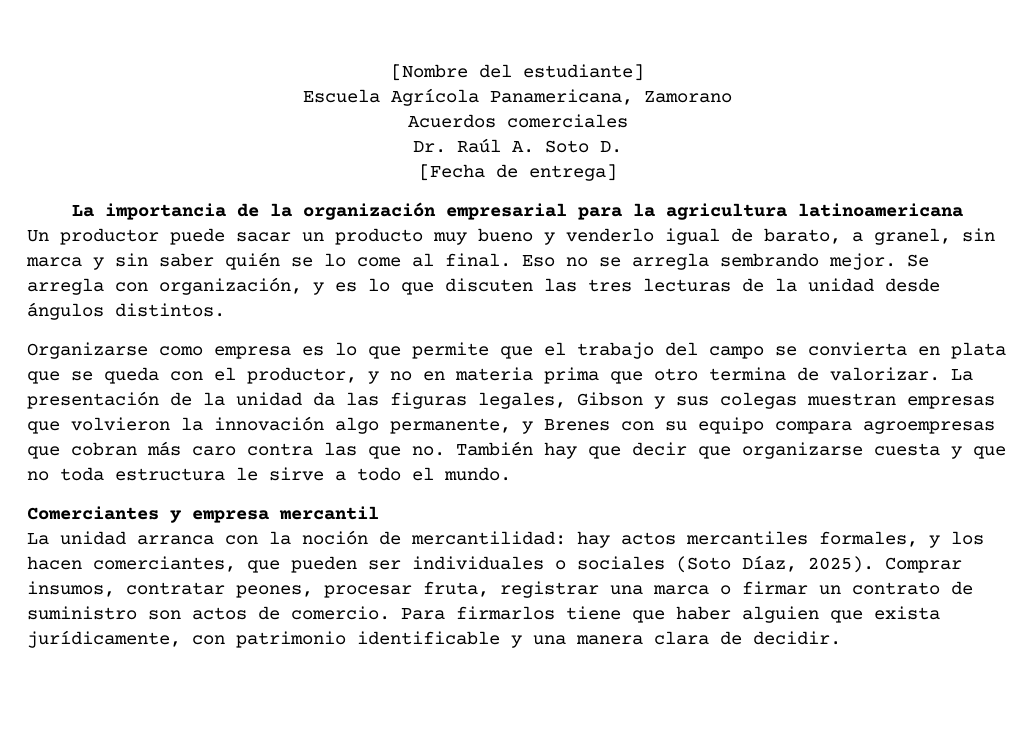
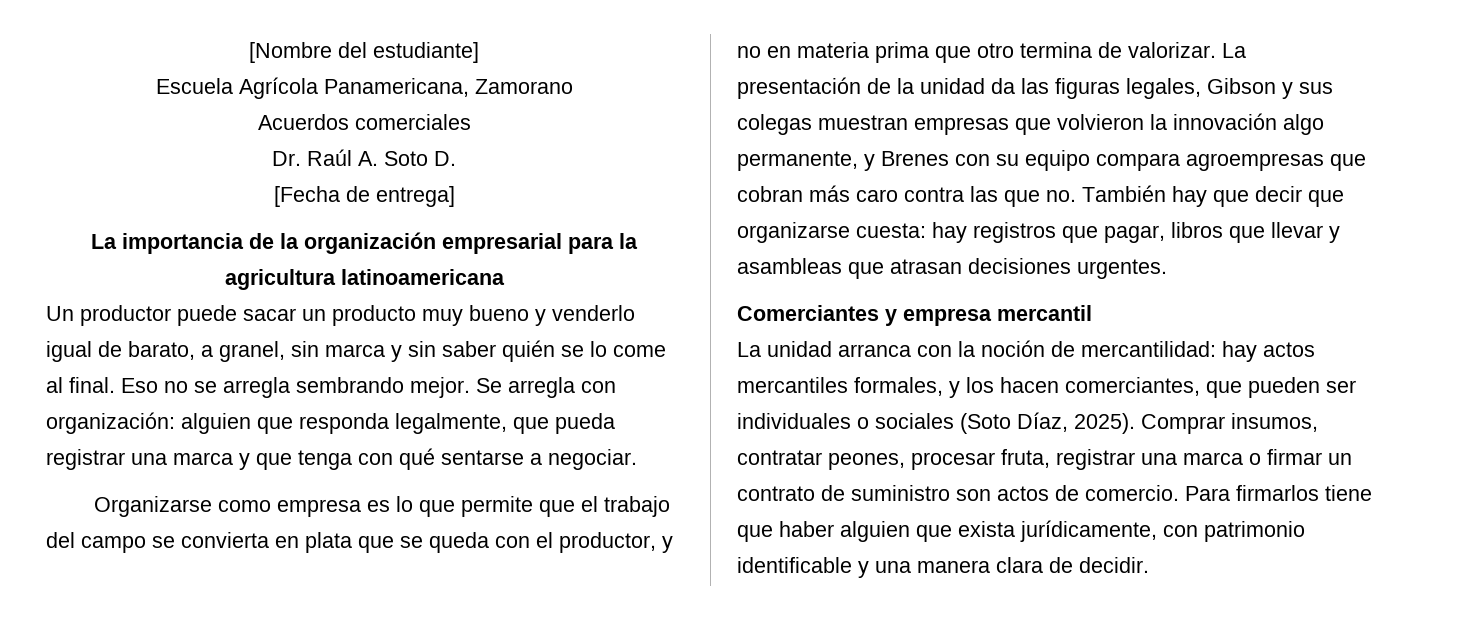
- Se arregla con organización, y es lo que discuten las tres lecturas de la unidad desde ángulos distintos.
+ Se arregla con organización: alguien que responda legalmente, que pueda registrar una marca y que tenga con qué sentarse a negociar.
- La presentación de la unidad da las figuras legales, Gibson y sus colegas muestran empresas que volvieron la innovación algo permanente, y Brenes con su equipo compara agroempresas que cobran más caro contra las que no. También hay que decir que organizarse cuesta y que no toda estructura le sirve a todo el mundo.
+ La presentación de la unidad da las figuras legales, Gibson y sus colegas muestran empresas que volvieron la innovación algo permanente, y Brenes con su equipo compara agroempresas que cobran más caro contra las que no. También hay que decir que organizarse cuesta: hay registros que pagar, libros que llevar y asambleas que atrasan decisiones urgentes.

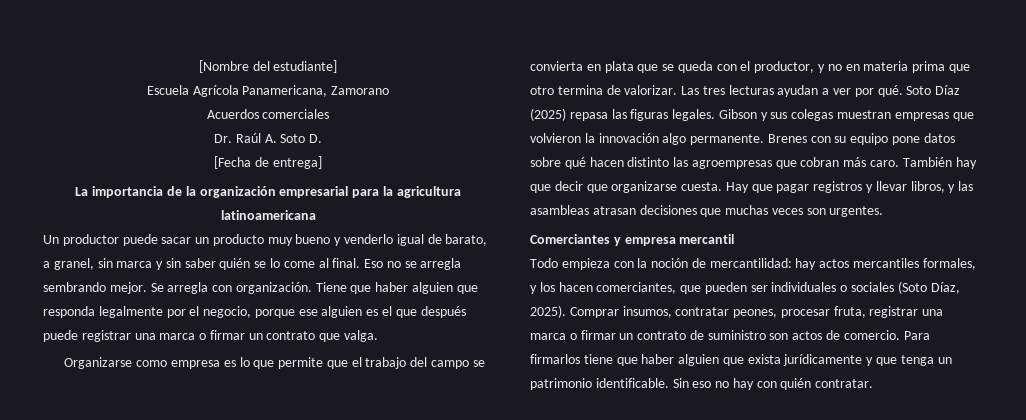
- Se arregla con organización: alguien que responda legalmente, que pueda registrar una marca y que tenga con qué sentarse a negociar.
+ Se arregla con organización. Tiene que haber alguien que responda legalmente por el negocio, porque ese alguien es el que después puede registrar una marca o firmar un contrato que valga.
- La presentación de la unidad da las figuras legales, Gibson y sus colegas muestran empresas que volvieron la innovación algo permanente, y Brenes con su equipo compara agroempresas que cobran más caro contra las que no. También hay que decir que organizarse cuesta: hay registros que pagar, libros que llevar y asambleas que atrasan decisiones urgentes.
+ Las tres lecturas ayudan a ver por qué. Soto Díaz (2025) repasa las figuras legales. Gibson y sus colegas muestran empresas que volvieron la innovación algo permanente. Brenes con su equipo pone datos sobre qué hacen distinto las agroempresas que cobran más caro. También hay que decir que organizarse cuesta. Hay que pagar registros y llevar libros, y las asambleas atrasan decisiones que muchas veces son urgentes.
- La unidad arranca con la noción de mercantilidad: hay actos mercantiles formales, y los hacen comerciantes, que pueden ser individuales o sociales (Soto Díaz, 2025).
+ Todo empieza con la noción de mercantilidad: hay actos mercantiles formales, y los hacen comerciantes, que pueden ser individuales o sociales (Soto Díaz, 2025).
- Para firmarlos tiene que haber alguien que exista jurídicamente, con patrimonio identificable y una manera clara de decidir.
+ Para firmarlos tiene que haber alguien que exista jurídicamente y que tenga un patrimonio identificable. Sin eso no hay con quién contratar.

